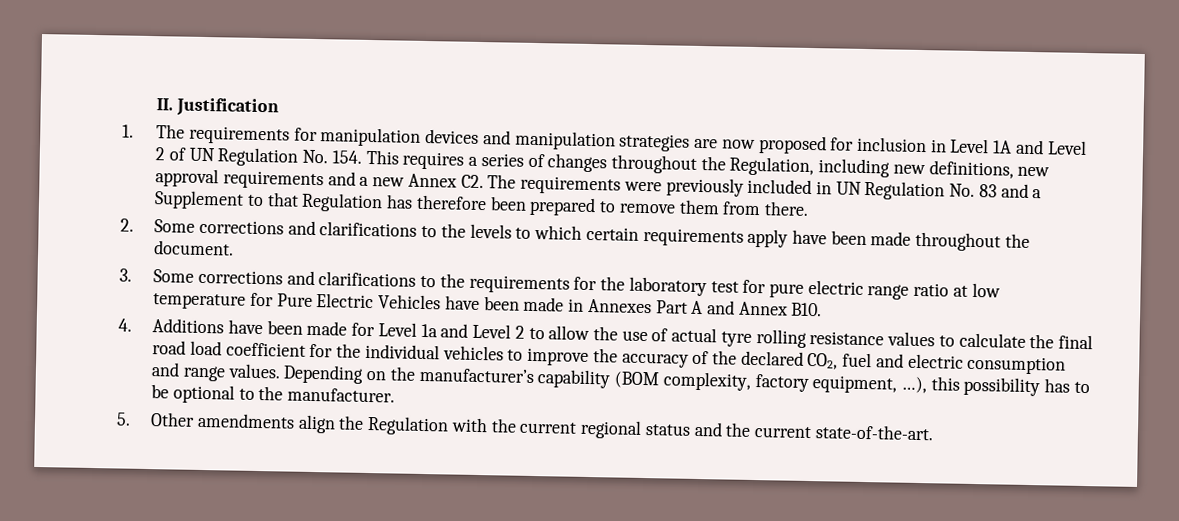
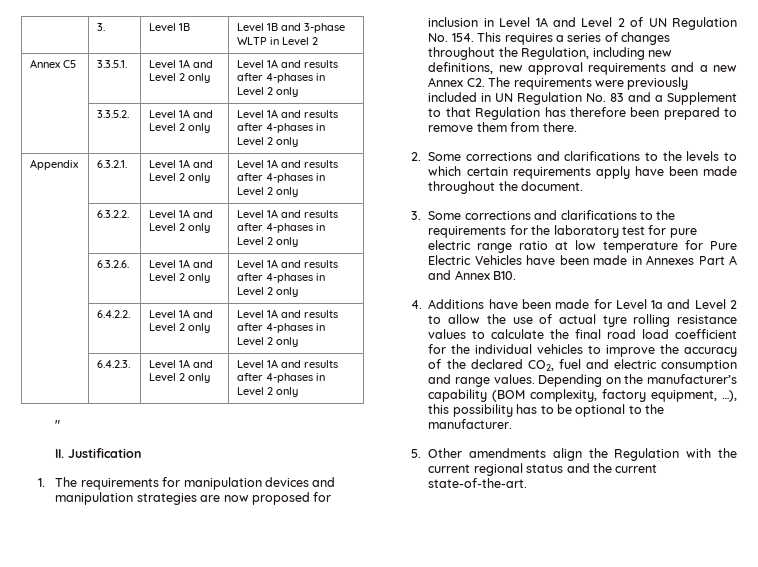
+ | 3. | Level 1B | Level 1B and 3-phase WLTP in Level 2
+ Annex C5 | 3.3.5.1. | Level 1A and Level 2 only | Level 1A and results after 4-phases in Level 2 only
+ | 3.3.5.2. | Level 1A and Level 2 only | Level 1A and results after 4-phases in Level 2 only
+ Appendix | 6.3.2.1. | Level 1A and Level 2 only | Level 1A and results after 4-phases in Level 2 only
+ | 6.3.2.2. | Level 1A and Level 2 only | Level 1A and results after 4-phases in Level 2 only
+ | 6.3.2.6. | Level 1A and Level 2 only | Level 1A and results after 4-phases in Level 2 only
+ | 6.4.2.2. | Level 1A and Level 2 only | Level 1A and results after 4-phases in Level 2 only
+ | 6.4.2.3. | Level 1A and Level 2 only | Level 1A and results after 4-phases in Level 2 only
+ "

